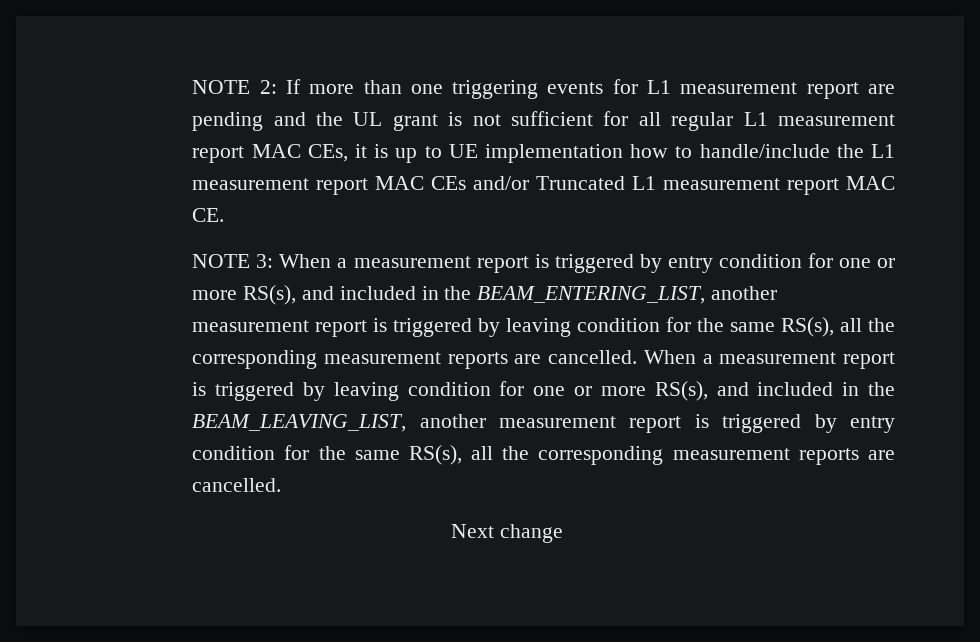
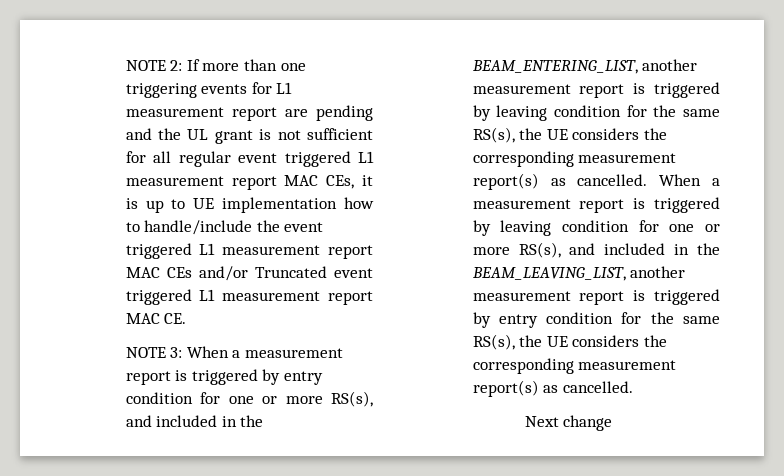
- NOTE 2: If more than one triggering events for L1 measurement report are pending and the UL grant is not sufficient for all regular L1 measurement report MAC CEs, it is up to UE implementation how to handle/include the L1 measurement report MAC CEs and/or Truncated L1 measurement report MAC CE.
+ NOTE 2: If more than one triggering events for L1 measurement report are pending and the UL grant is not sufficient for all regular event triggered L1 measurement report MAC CEs, it is up to UE implementation how to handle/include the event triggered L1 measurement report MAC CEs and/or Truncated event triggered L1 measurement report MAC CE.
- NOTE 3: When a measurement report is triggered by entry condition for one or more RS(s), and included in the BEAM_ENTERING_LIST, another measurement report is triggered by leaving condition for the same RS(s), all the corresponding measurement reports are cancelled.
+ NOTE 3: When a measurement report is triggered by entry condition for one or more RS(s), and included in the BEAM_ENTERING_LIST, another measurement report is triggered by leaving condition for the same RS(s), the UE considers the corresponding measurement report(s) as cancelled.
- When a measurement report is triggered by leaving condition for one or more RS(s), and included in the BEAM_LEAVING_LIST, another measurement report is triggered by entry condition for the same RS(s), all the corresponding measurement reports are cancelled.
+ When a measurement report is triggered by leaving condition for one or more RS(s), and included in the BEAM_LEAVING_LIST, another measurement report is triggered by entry condition for the same RS(s), the UE considers the corresponding measurement report(s) as cancelled.

